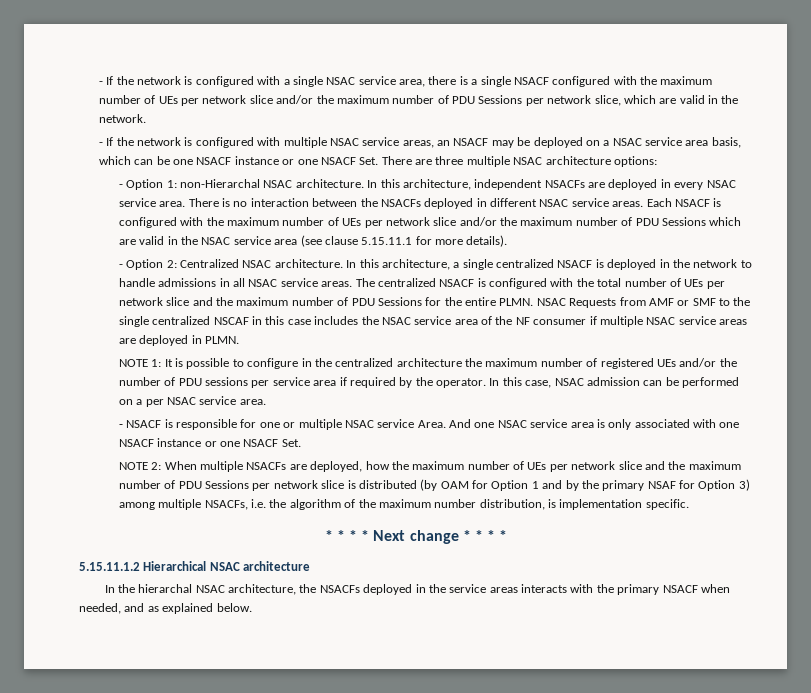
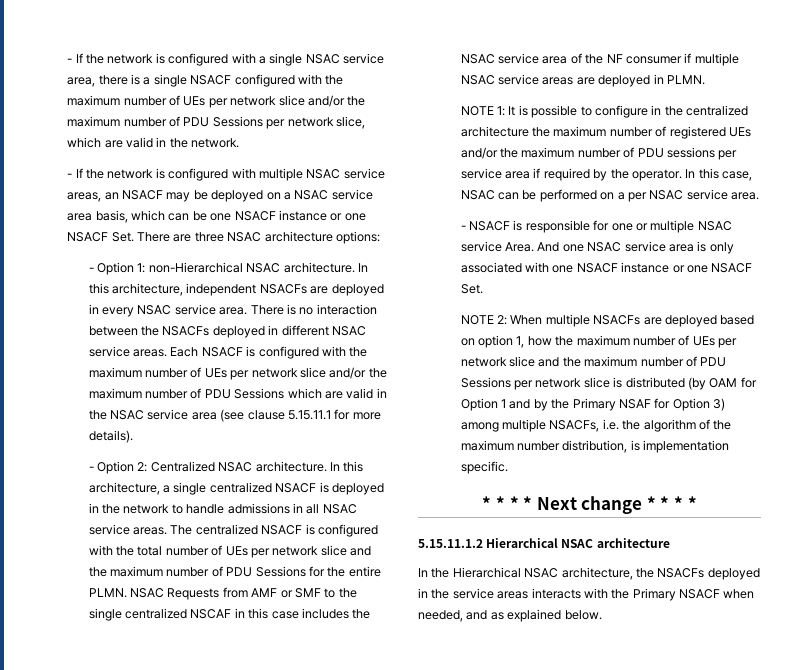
- - If the network is configured with multiple NSAC service areas, an NSACF may be deployed on a NSAC service area basis, which can be one NSACF instance or one NSACF Set. There are three multiple NSAC architecture options:
+ - If the network is configured with multiple NSAC service areas, an NSACF may be deployed on a NSAC service area basis, which can be one NSACF instance or one NSACF Set. There are three NSAC architecture options:
- - Option 1: non-Hierarchal NSAC architecture.
+ - Option 1: non-Hierarchical NSAC architecture.
- NOTE 1: It is possible to configure in the centralized architecture the maximum number of registered UEs and/or the number of PDU sessions per service area if required by the operator.
+ NOTE 1: It is possible to configure in the centralized architecture the maximum number of registered UEs and/or the maximum number of PDU sessions per service area if required by the operator.
- In this case, NSAC admission can be performed on a per NSAC service area.
+ In this case, NSAC can be performed on a per NSAC service area.
- NOTE 2: When multiple NSACFs are deployed, how the maximum number of UEs per network slice and the maximum number of PDU Sessions per network slice is distributed (by OAM for Option 1 and by the primary NSAF for Option 3) among multiple NSACFs, i.e. the algorithm of the maximum number distribution, is implementation specific.
+ NOTE 2: When multiple NSACFs are deployed based on option 1, how the maximum number of UEs per network slice and the maximum number of PDU Sessions per network slice is distributed (by OAM for Option 1 and by the Primary NSAF for Option 3) among multiple NSACFs, i.e. the algorithm of the maximum number distribution, is implementation specific.
- In the hierarchal NSAC architecture, the NSACFs deployed in the service areas interacts with the primary NSACF when needed, and as explained below.
+ In the Hierarchical NSAC architecture, the NSACFs deployed in the service areas interacts with the Primary NSACF when needed, and as explained below.

